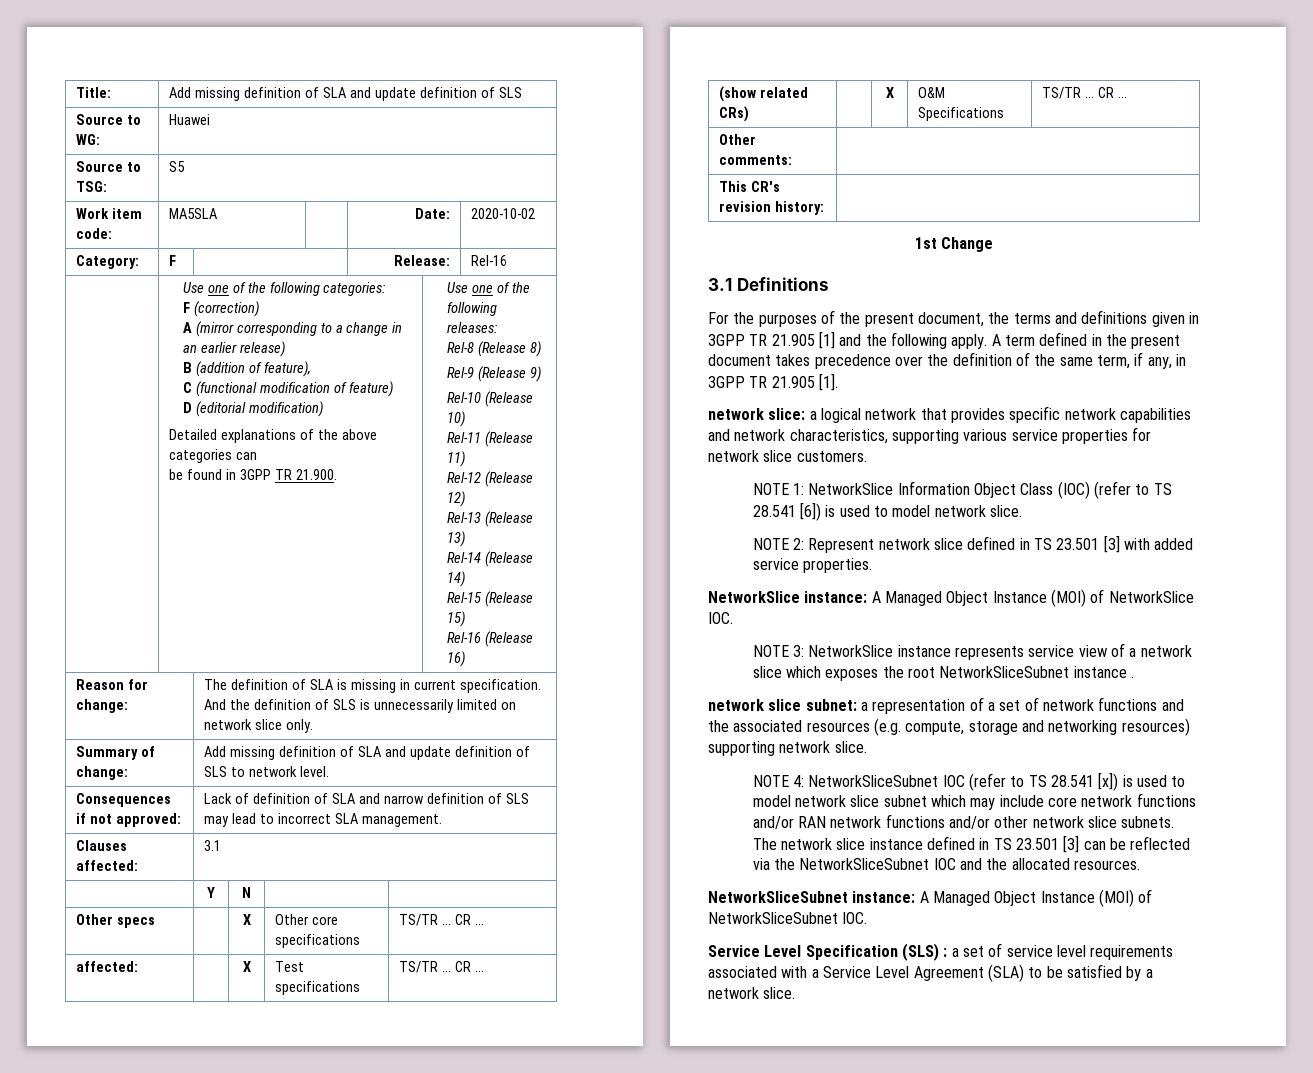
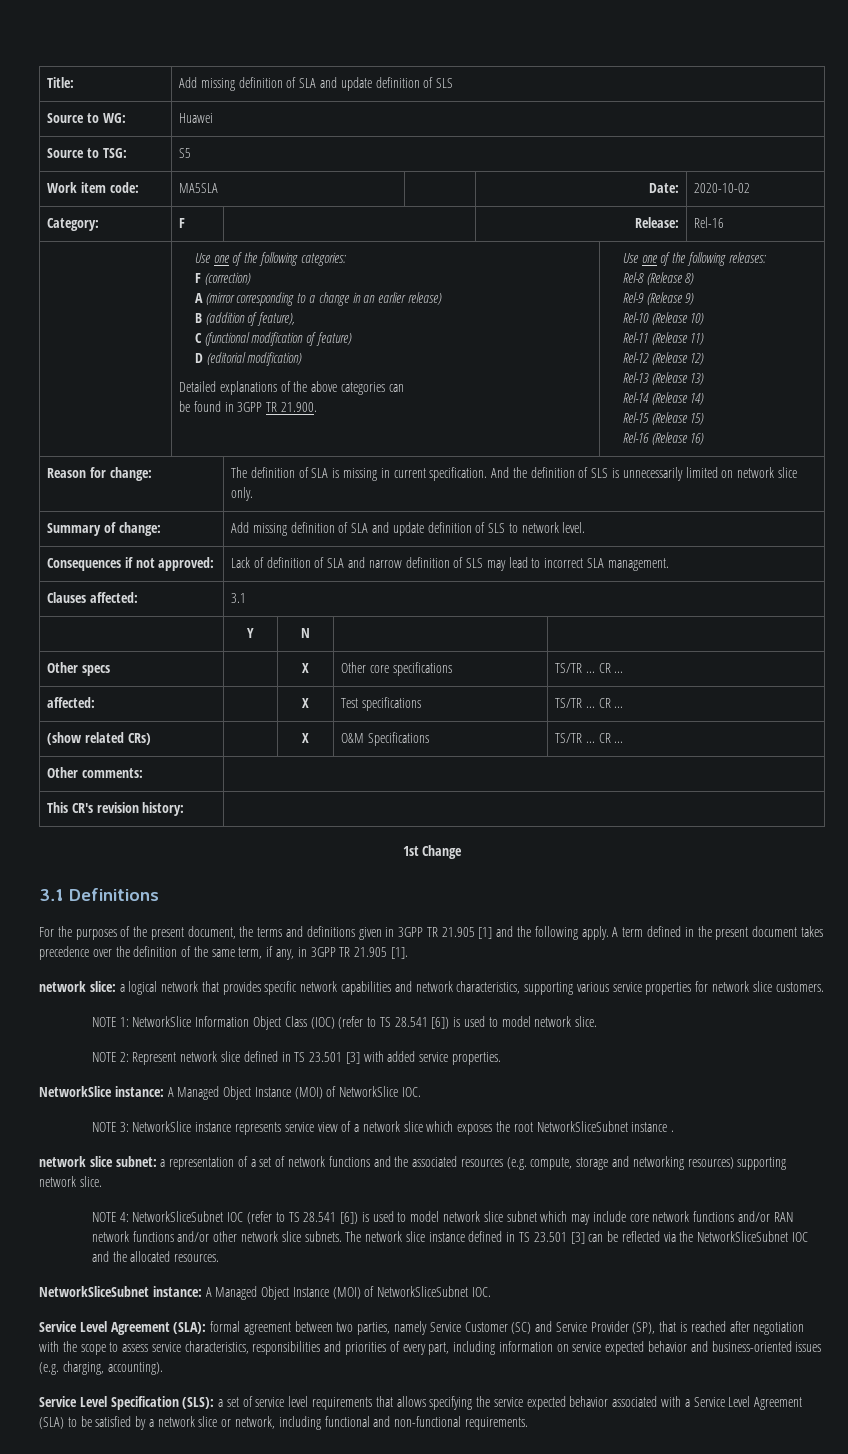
- NOTE 4: NetworkSliceSubnet IOC (refer to TS 28.541 [x]) is used to model network slice subnet which may include core network functions and/or RAN network functions and/or other network slice subnets.
+ NOTE 4: NetworkSliceSubnet IOC (refer to TS 28.541 [6]) is used to model network slice subnet which may include core network functions and/or RAN network functions and/or other network slice subnets.
+ Service Level Agreement (SLA): formal agreement between two parties, namely Service Customer (SC) and Service Provider (SP), that is reached after negotiation with the scope to assess service characteristics, responsibilities and priorities of every part, including information on service expected behavior and business-oriented issues (e.g. charging, accounting).
- Service Level Specification (SLS) : a set of service level requirements associated with a Service Level Agreement (SLA) to be satisfied by a network slice.
+ Service Level Specification (SLS): a set of service level requirements that allows specifying the service expected behavior associated with a Service Level Agreement (SLA) to be satisfied by a network slice or network, including functional and non-functional requirements.

